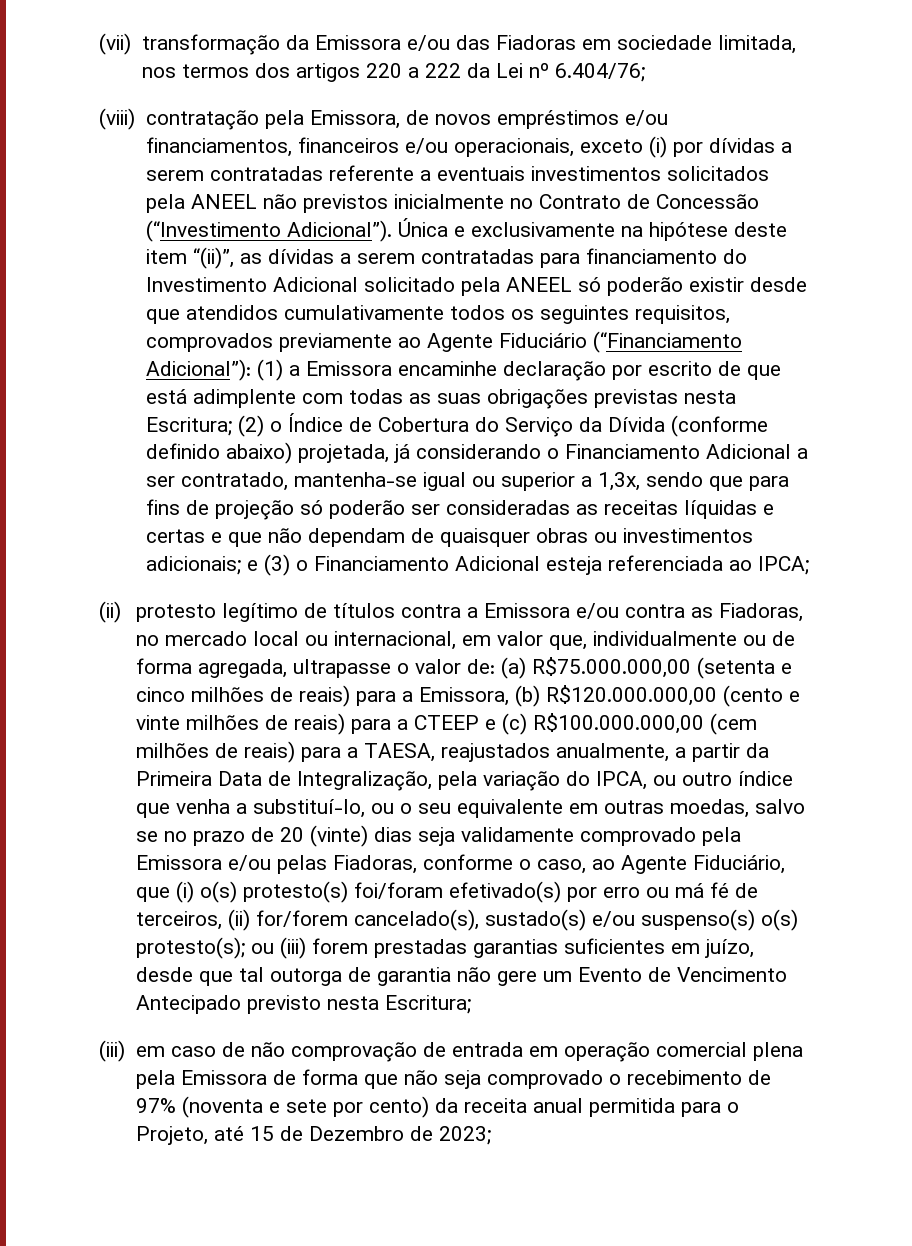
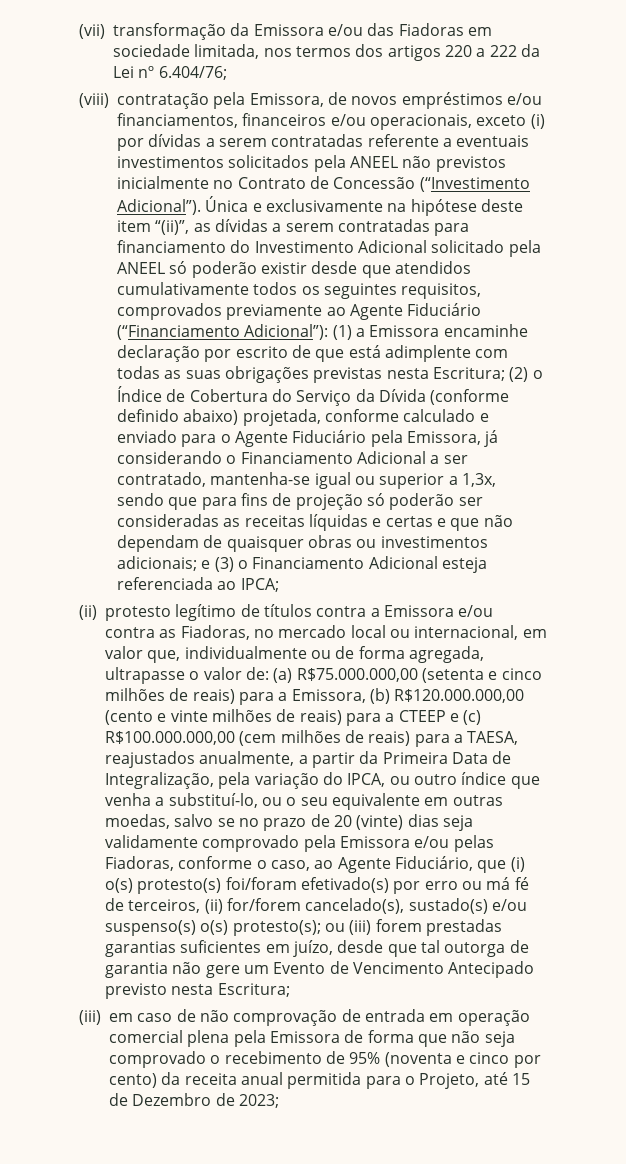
- (2) o Índice de Cobertura do Serviço da Dívida (conforme definido abaixo) projetada, já considerando o Financiamento Adicional a ser contratado, mantenha-se igual ou superior a 1,3x, sendo que para fins de projeção só poderão ser consideradas as receitas líquidas e certas e que não dependam de quaisquer obras ou investimentos adicionais;
+ (2) o Índice de Cobertura do Serviço da Dívida (conforme definido abaixo) projetada, conforme calculado e enviado para o Agente Fiduciário pela Emissora, já considerando o Financiamento Adicional a ser contratado, mantenha-se igual ou superior a 1,3x, sendo que para fins de projeção só poderão ser consideradas as receitas líquidas e certas e que não dependam de quaisquer obras ou investimentos adicionais;
- (iii) em caso de não comprovação de entrada em operação comercial plena pela Emissora de forma que não seja comprovado o recebimento de 97% (noventa e sete por cento) da receita anual permitida para o Projeto, até 15 de Dezembro de 2023;
+ (iii) em caso de não comprovação de entrada em operação comercial plena pela Emissora de forma que não seja comprovado o recebimento de 95% (noventa e cinco por cento) da receita anual permitida para o Projeto, até 15 de Dezembro de 2023;

